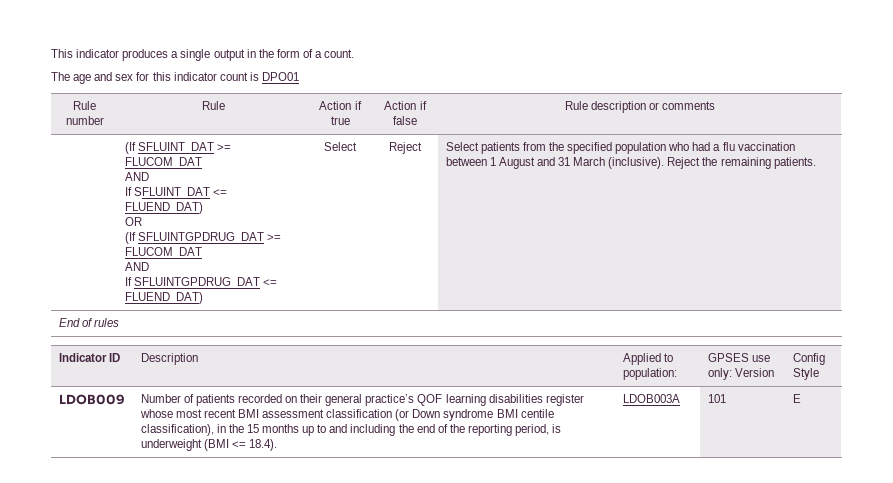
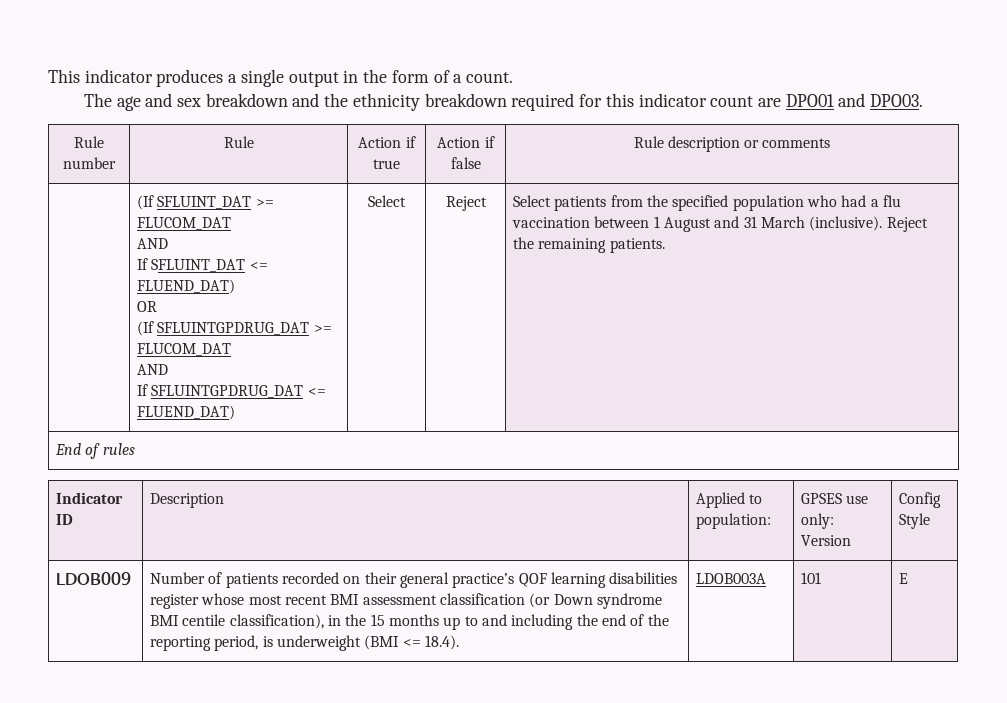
- The age and sex for this indicator count is DPO01
+ The age and sex breakdown and the ethnicity breakdown required for this indicator count are DPO01 and DPO03.

